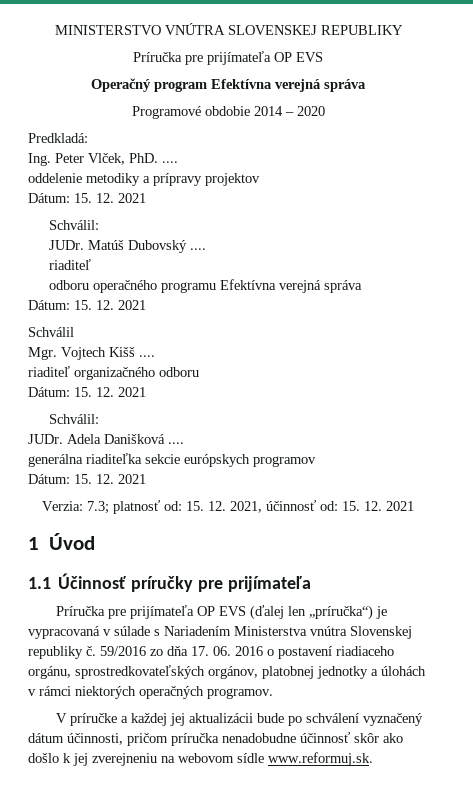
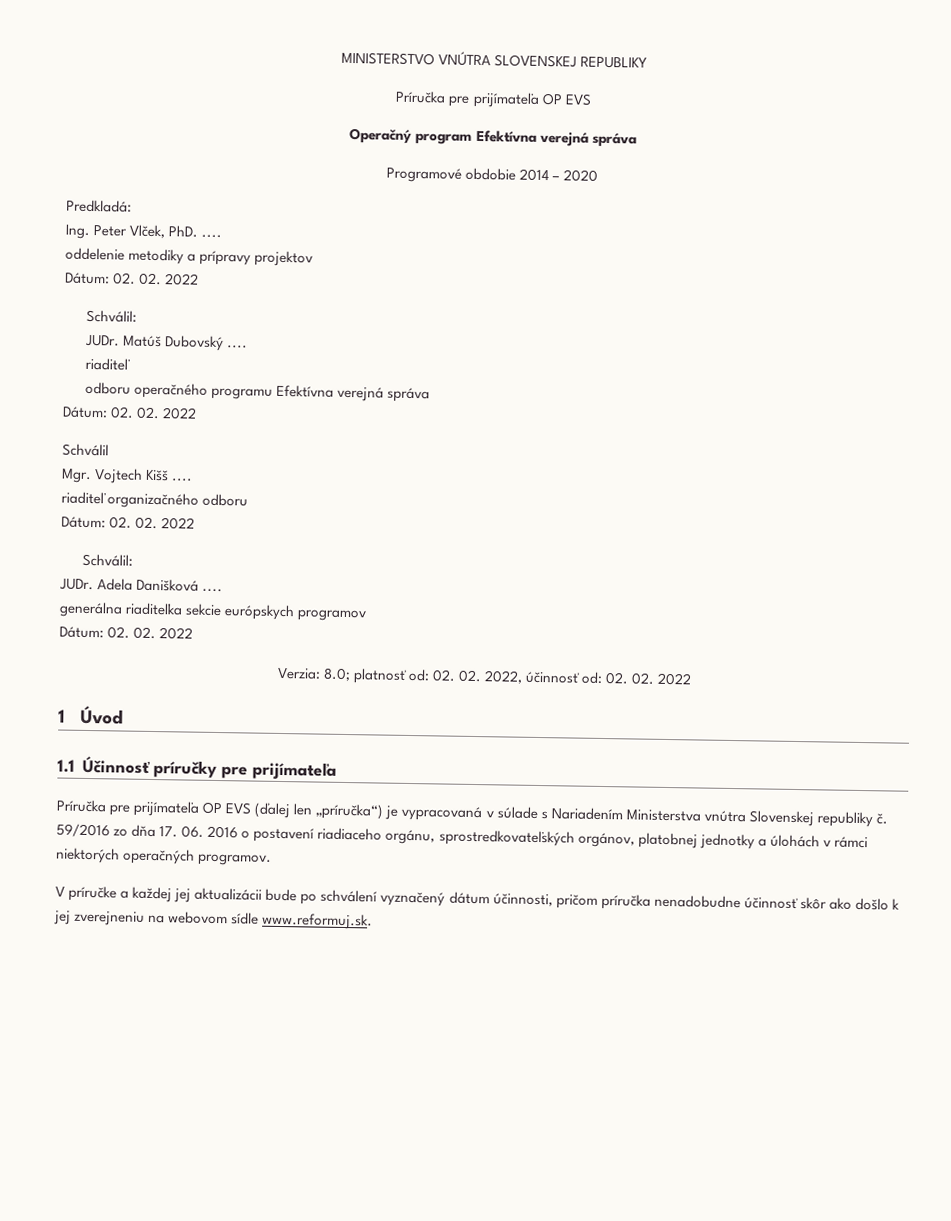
  oddelenie metodiky a prípravy projektov
- Dátum: 15. 12. 2021
+ Dátum: 02. 02. 2022
  odboru operačného programu Efektívna verejná správa
- Dátum: 15. 12. 2021
+ Dátum: 02. 02. 2022
  riaditeľ organizačného odboru
- Dátum: 15. 12. 2021
+ Dátum: 02. 02. 2022
  generálna riaditeľka sekcie európskych programov
- Dátum: 15. 12. 2021
+ Dátum: 02. 02. 2022
- Verzia: 7.3; platnosť od: 15. 12. 2021, účinnosť od: 15. 12. 2021
+ Verzia: 8.0; platnosť od: 02. 02. 2022, účinnosť od: 02. 02. 2022

